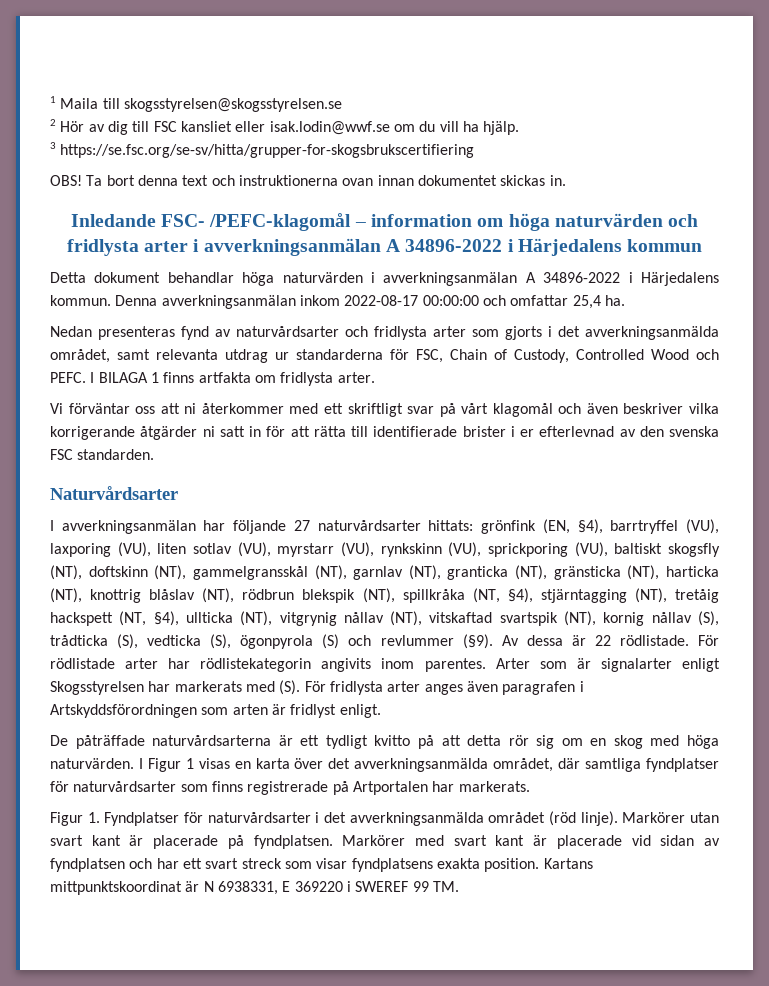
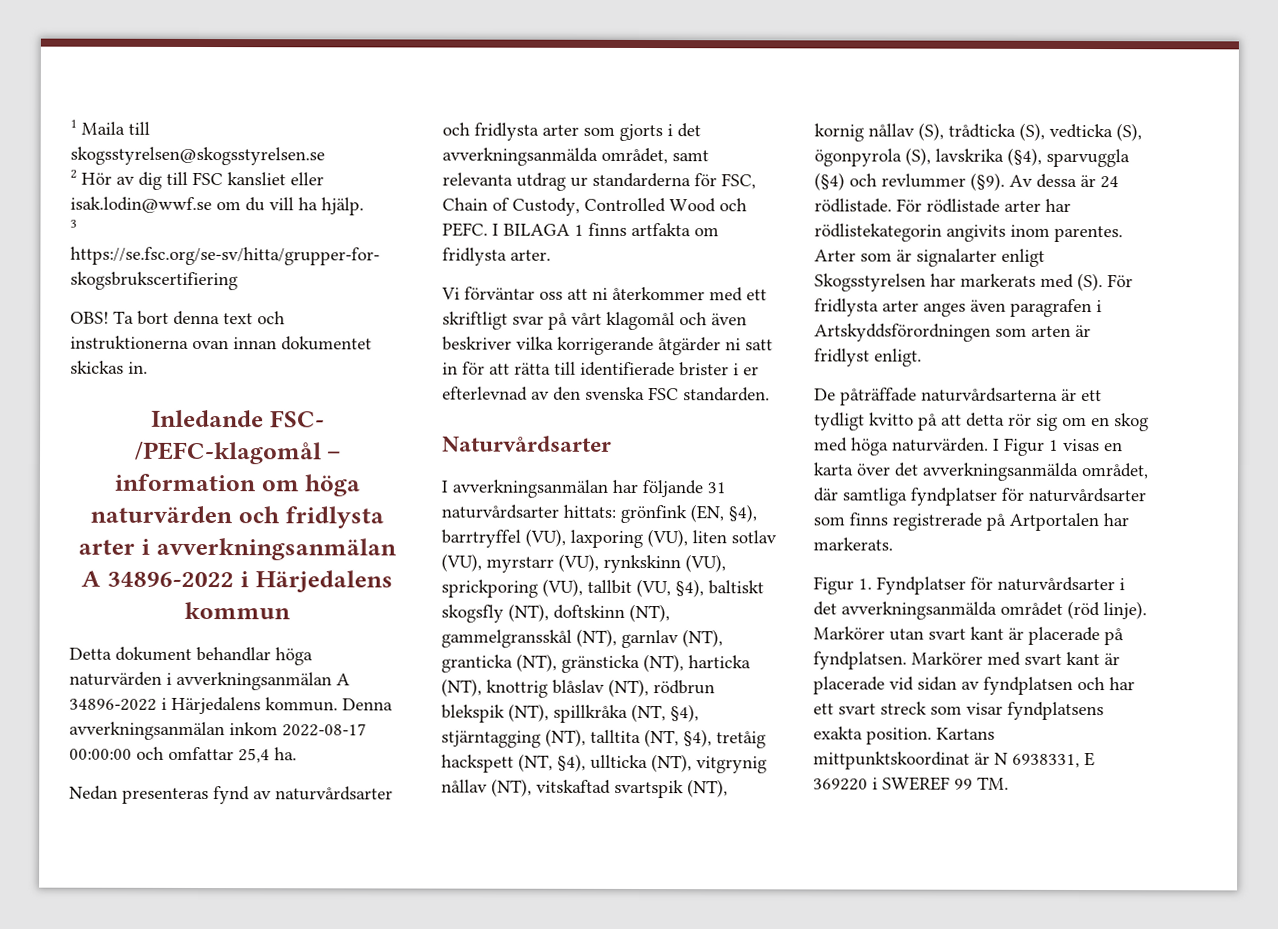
- I avverkningsanmälan har följande 27 naturvårdsarter hittats:
+ I avverkningsanmälan har följande 31 naturvårdsarter hittats:
- grönfink (EN, §4), barrtryffel (VU), laxporing (VU), liten sotlav (VU), myrstarr (VU), rynkskinn (VU), sprickporing (VU), baltiskt skogsfly (NT), doftskinn (NT), gammelgransskål (NT), garnlav (NT), granticka (NT), gränsticka (NT), harticka (NT), knottrig blåslav (NT), rödbrun blekspik (NT), spillkråka (NT, §4), stjärntagging (NT), tretåig hackspett (NT, §4), ullticka (NT), vitgrynig nållav (NT), vitskaftad svartspik (NT), kornig nållav (S), trådticka (S), vedticka (S), ögonpyrola (S) och revlummer (§9).
+ grönfink (EN, §4), barrtryffel (VU), laxporing (VU), liten sotlav (VU), myrstarr (VU), rynkskinn (VU), sprickporing (VU), tallbit (VU, §4), baltiskt skogsfly (NT), doftskinn (NT), gammelgransskål (NT), garnlav (NT), granticka (NT), gränsticka (NT), harticka (NT), knottrig blåslav (NT), rödbrun blekspik (NT), spillkråka (NT, §4), stjärntagging (NT), talltita (NT, §4), tretåig hackspett (NT, §4), ullticka (NT), vitgrynig nållav (NT), vitskaftad svartspik (NT), kornig nållav (S), trådticka (S), vedticka (S), ögonpyrola (S), lavskrika (§4), sparvuggla (§4) och revlummer (§9).
- Av dessa är 22 rödlistade.
+ Av dessa är 24 rödlistade.

